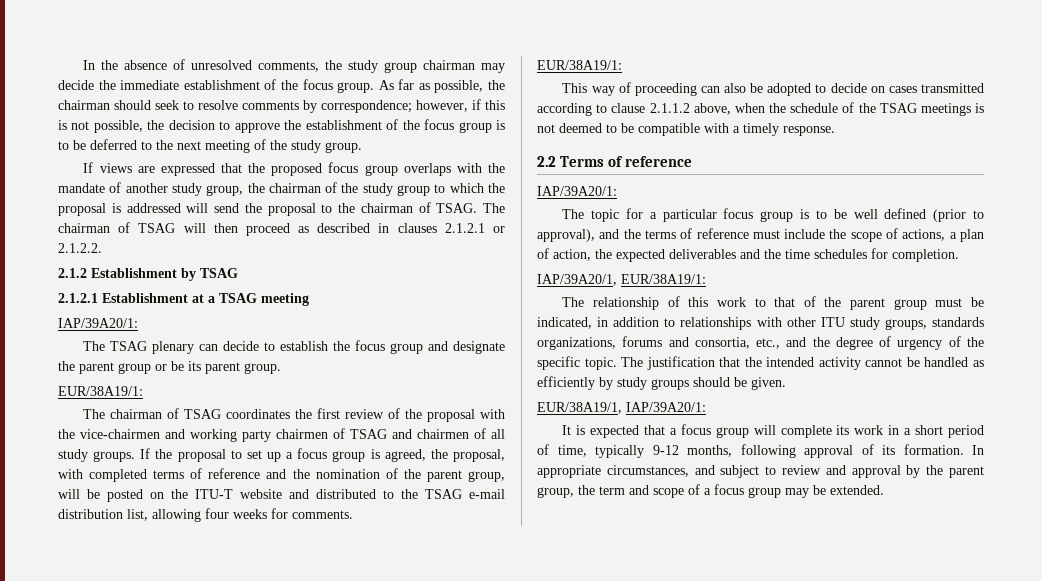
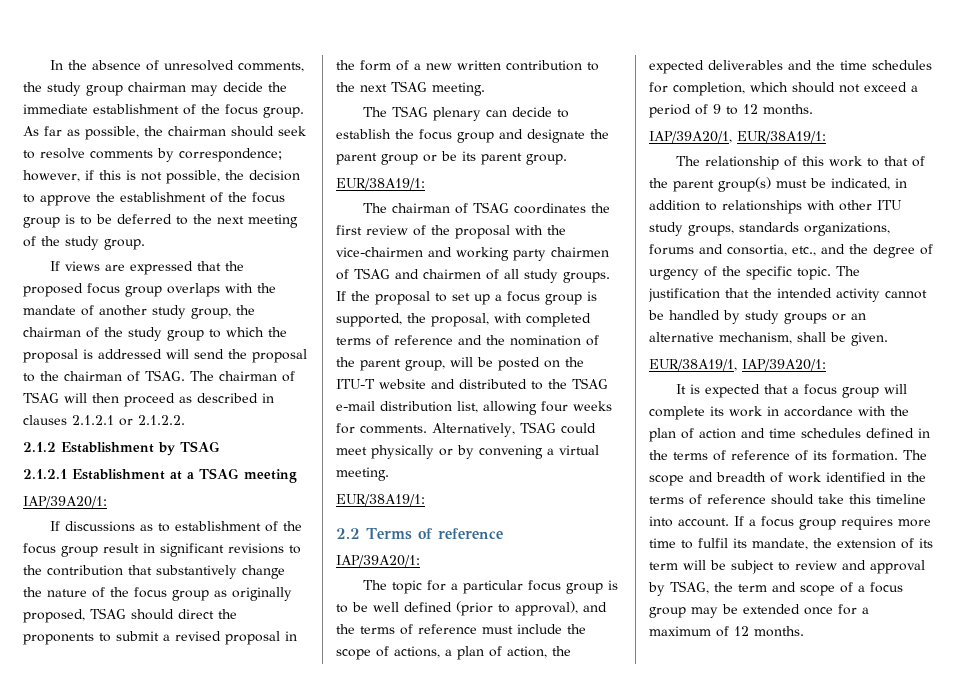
+ If discussions as to establishment of the focus group result in significant revisions to the contribution that substantively change the nature of the focus group as originally proposed, TSAG should direct the proponents to submit a revised proposal in the form of a new written contribution to the next TSAG meeting.
- If the proposal to set up a focus group is agreed, the proposal, with completed terms of reference and the nomination of the parent group, will be posted on the ITU-T website and distributed to the TSAG e-mail distribution list, allowing four weeks for comments.
+ If the proposal to set up a focus group is supported, the proposal, with completed terms of reference and the nomination of the parent group, will be posted on the ITU-T website and distributed to the TSAG e-mail distribution list, allowing four weeks for comments. Alternatively, TSAG could meet physically or by convening a virtual meeting.
  EUR/38A19/1:
- This way of proceeding can also be adopted to decide on cases transmitted according to clause 2.1.1.2 above, when the schedule of the TSAG meetings is not deemed to be compatible with a timely response.
- The topic for a particular focus group is to be well defined (prior to approval), and the terms of reference must include the scope of actions, a plan of action, the expected deliverables and the time schedules for completion.
+ The topic for a particular focus group is to be well defined (prior to approval), and the terms of reference must include the scope of actions, a plan of action, the expected deliverables and the time schedules for completion, which should not exceed a period of 9 to 12 months.
- The relationship of this work to that of the parent group must be indicated, in addition to relationships with other ITU study groups, standards organizations, forums and consortia, etc., and the degree of urgency of the specific topic.
+ The relationship of this work to that of the parent group(s) must be indicated, in addition to relationships with other ITU study groups, standards organizations, forums and consortia, etc., and the degree of urgency of the specific topic.
- The justification that the intended activity cannot be handled as efficiently by study groups should be given.
+ The justification that the intended activity cannot be handled by study groups or an alternative mechanism, shall be given.
- It is expected that a focus group will complete its work in a short period of time, typically 9-12 months, following approval of its formation. In appropriate circumstances, and subject to review and approval by the parent group, the term and scope of a focus group may be extended.
+ It is expected that a focus group will complete its work in accordance with the plan of action and time schedules defined in the terms of reference of its formation. The scope and breadth of work identified in the terms of reference should take this timeline into account. If a focus group requires more time to fulfil its mandate, the extension of its term will be subject to review and approval by TSAG, the term and scope of a focus group may be extended once for a maximum of 12 months.

